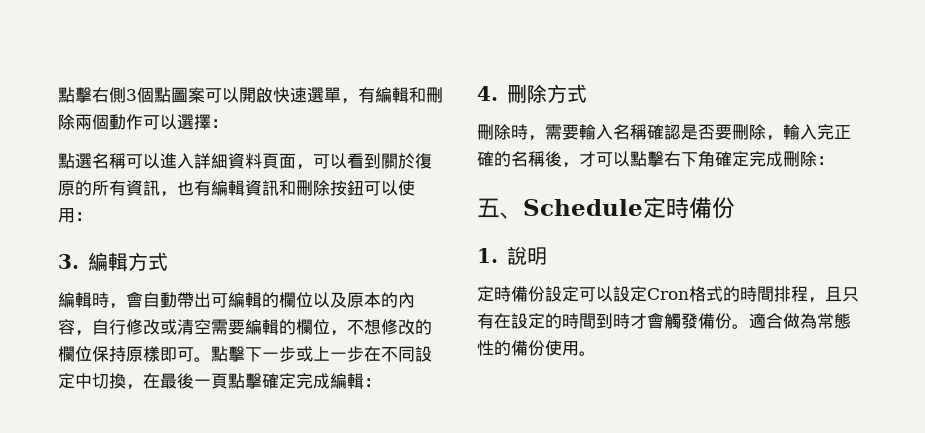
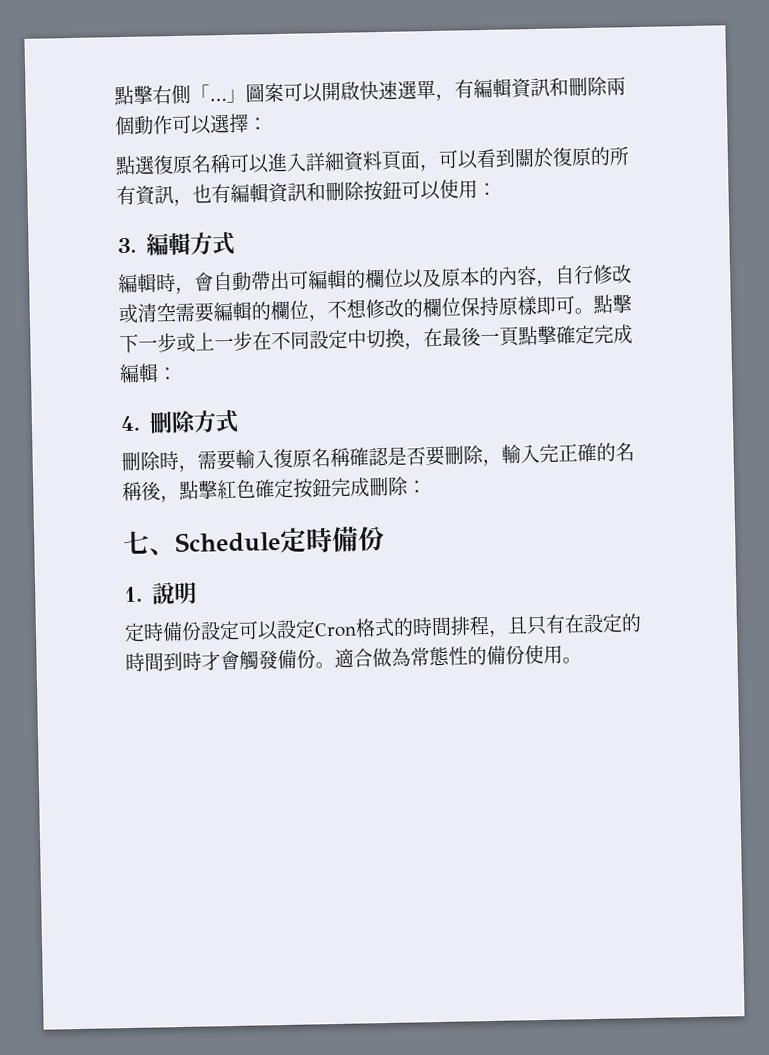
- 點擊右側3個點圖案可以開啟快速選單，有編輯和刪除兩個動作可以選擇：
+ 點擊右側「…」圖案可以開啟快速選單，有編輯資訊和刪除兩個動作可以選擇：
- 點選名稱可以進入詳細資料頁面，可以看到關於復原的所有資訊，也有編輯資訊和刪除按鈕可以使用：
+ 點選復原名稱可以進入詳細資料頁面，可以看到關於復原的所有資訊，也有編輯資訊和刪除按鈕可以使用：
- 刪除時，需要輸入名稱確認是否要刪除，輸入完正確的名稱後，才可以點擊右下角確定完成刪除：
+ 刪除時，需要輸入復原名稱確認是否要刪除，輸入完正確的名稱後，點擊紅色確定按鈕完成刪除：
- 五、Schedule定時備份
+ 七、Schedule定時備份

